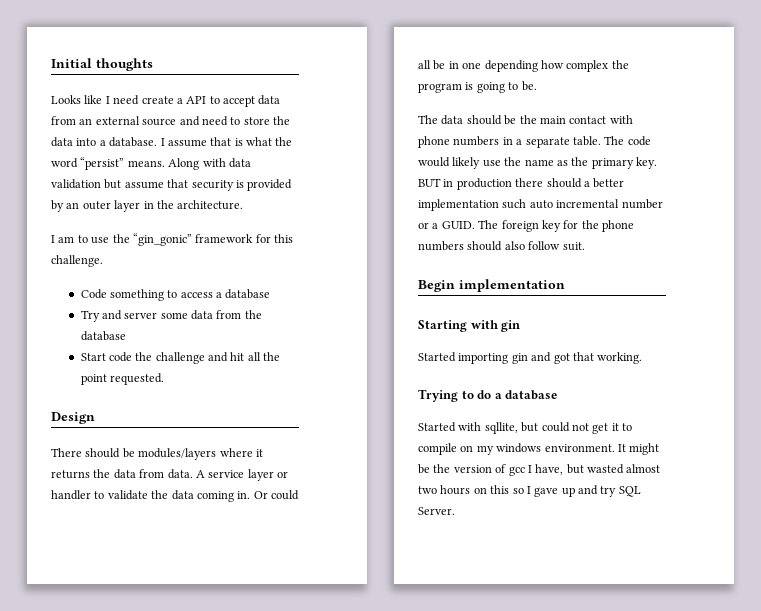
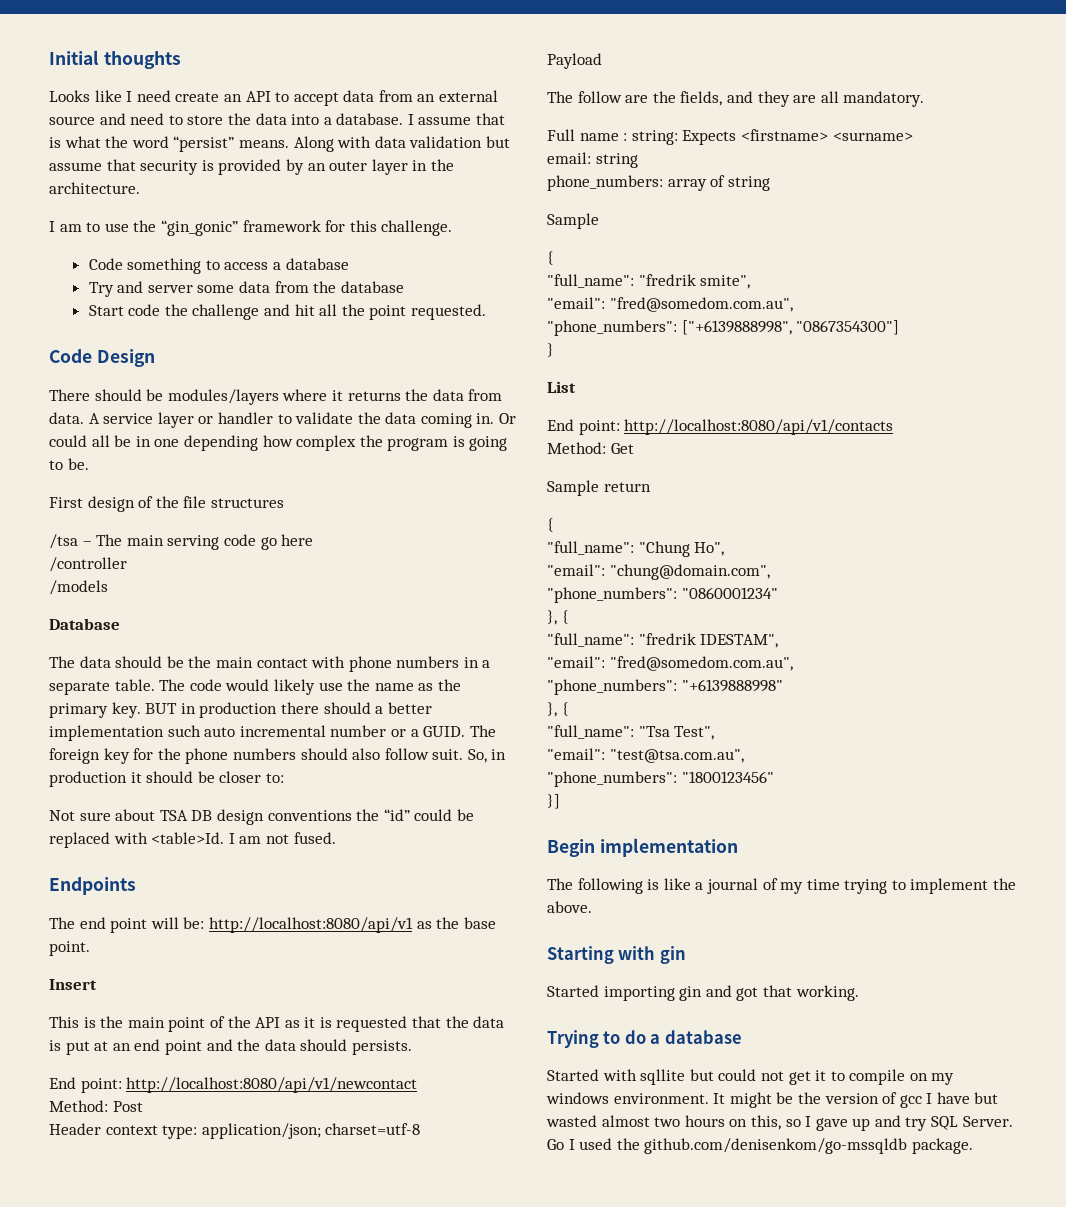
- Looks like I need create a API to accept data from an external source and need to store the data into a database.
+ Looks like I need create an API to accept data from an external source and need to store the data into a database.
- Design
+ Code Design
+ First design of the file structures
+ /tsa – The main serving code go here
+ /controller
+ /models
+ Database
- The foreign key for the phone numbers should also follow suit.
+ The foreign key for the phone numbers should also follow suit. So, in production it should be closer to:
+ Not sure about TSA DB design conventions the “id” could be replaced with <table>Id. I am not fused.
+ Endpoints
+ The end point will be: http://localhost:8080/api/v1 as the base point.
+ Insert
+ This is the main point of the API as it is requested that the data is put at an end point and the data should persists.
+ End point: http://localhost:8080/api/v1/newcontact
+ Method: Post
+ Header context type: application/json; charset=utf-8
+ Payload
+ The follow are the fields, and they are all mandatory.
+ Full name : string: Expects <firstname> <surname>
+ email: string
+ phone_numbers: array of string
+ Sample
+ {
+ "full_name": "fredrik smite",
+ "email": "fred@somedom.com.au",
+ "phone_numbers": ["+6139888998", "0867354300"]
+ }
+ List
+ End point: http://localhost:8080/api/v1/contacts
+ Method: Get
+ Sample return
+ {
+ "full_name": "Chung Ho",
+ "email": "chung@domain.com",
+ "phone_numbers": "0860001234"
+ }, {
+ "full_name": "fredrik IDESTAM",
+ "email": "fred@somedom.com.au",
+ "phone_numbers": "+6139888998"
+ }, {
+ "full_name": "Tsa Test",
+ "email": "test@tsa.com.au",
+ "phone_numbers": "1800123456"
+ }]
  Begin implementation
+ The following is like a journal of my time trying to implement the above.
- Started with sqllite, but could not get it to compile on my windows environment.
+ Started with sqllite but could not get it to compile on my windows environment.
- It might be the version of gcc I have, but wasted almost two hours on this so I gave up and try SQL Server.
+ It might be the version of gcc I have but wasted almost two hours on this, so I gave up and try SQL Server.
+ Go I used the github.com/denisenkom/go-mssqldb package.

